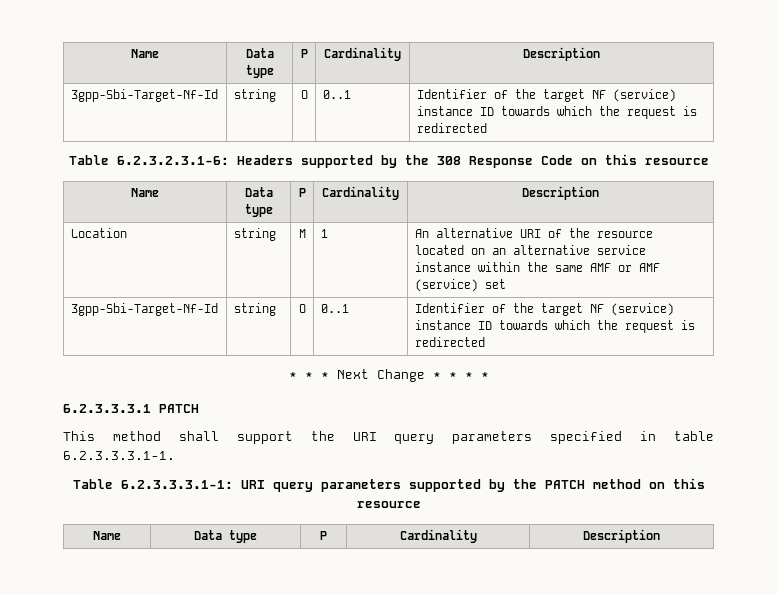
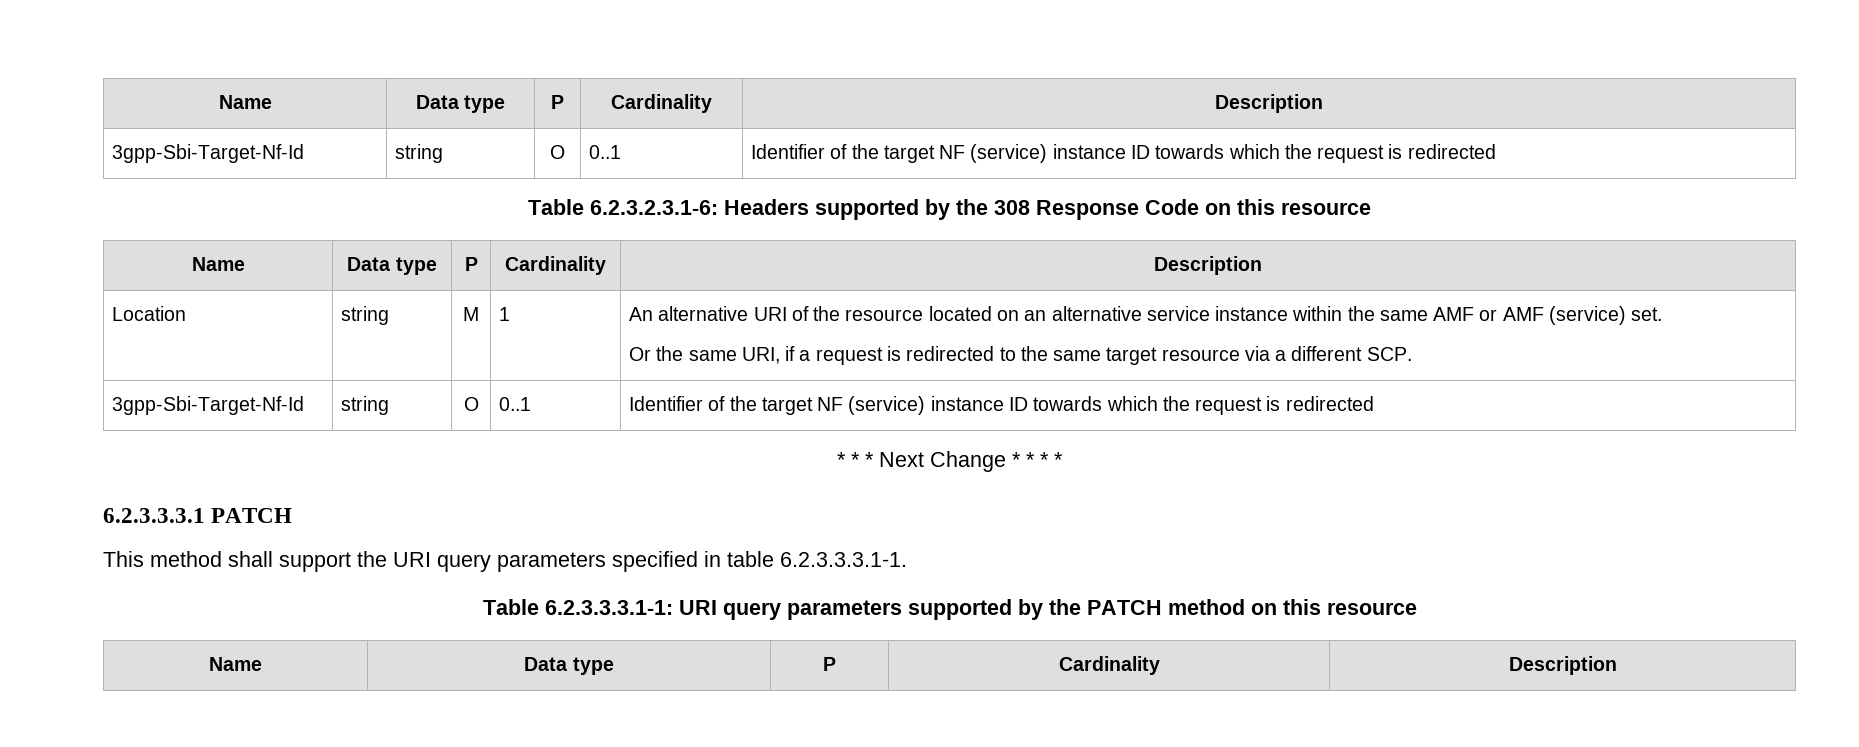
- An alternative URI of the resource located on an alternative service instance within the same AMF or AMF (service) set
+ An alternative URI of the resource located on an alternative service instance within the same AMF or AMF (service) set.
+ Or the same URI, if a request is redirected to the same target resource via a different SCP.

